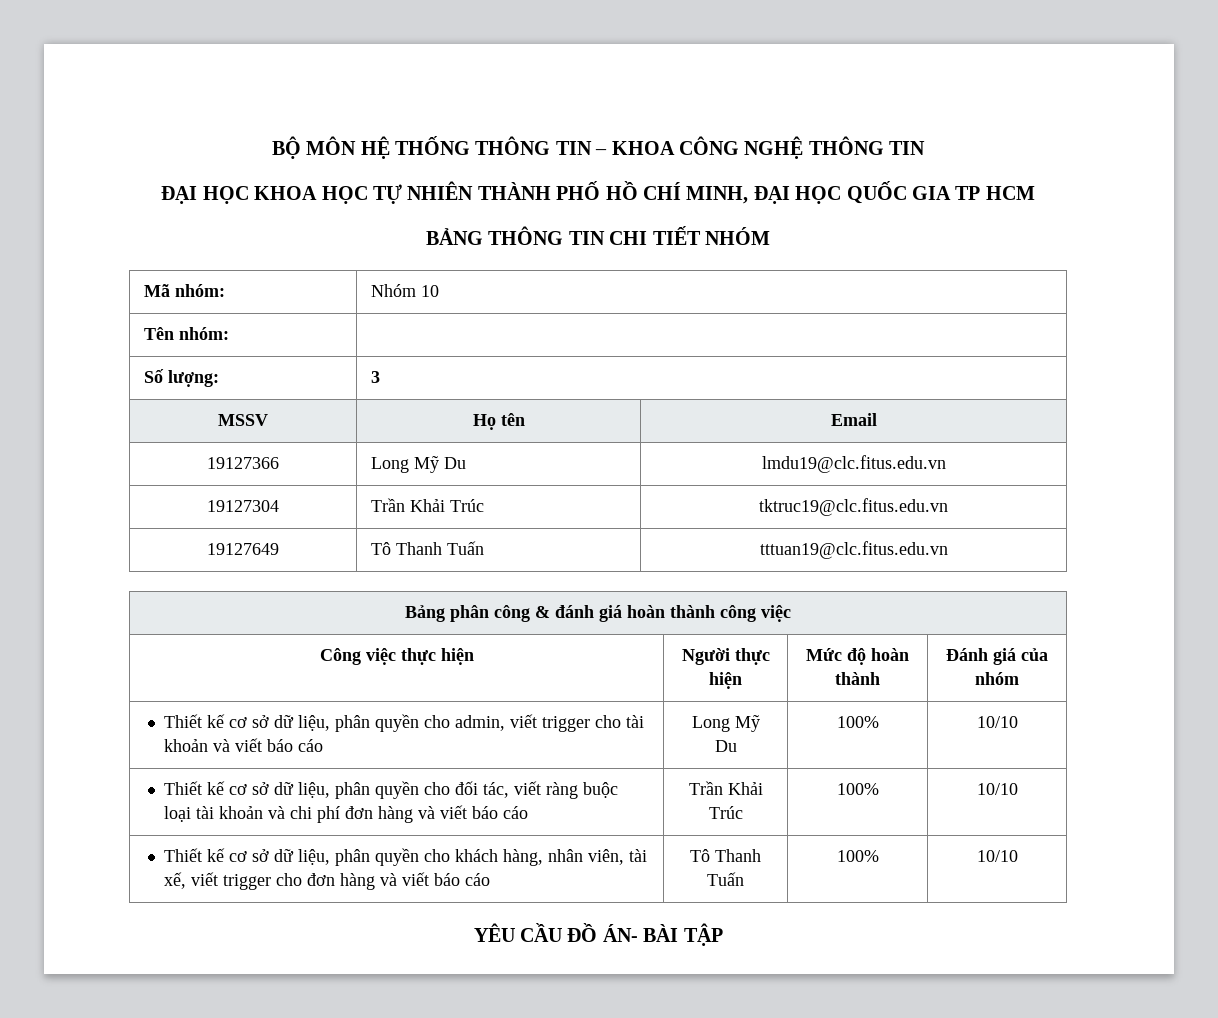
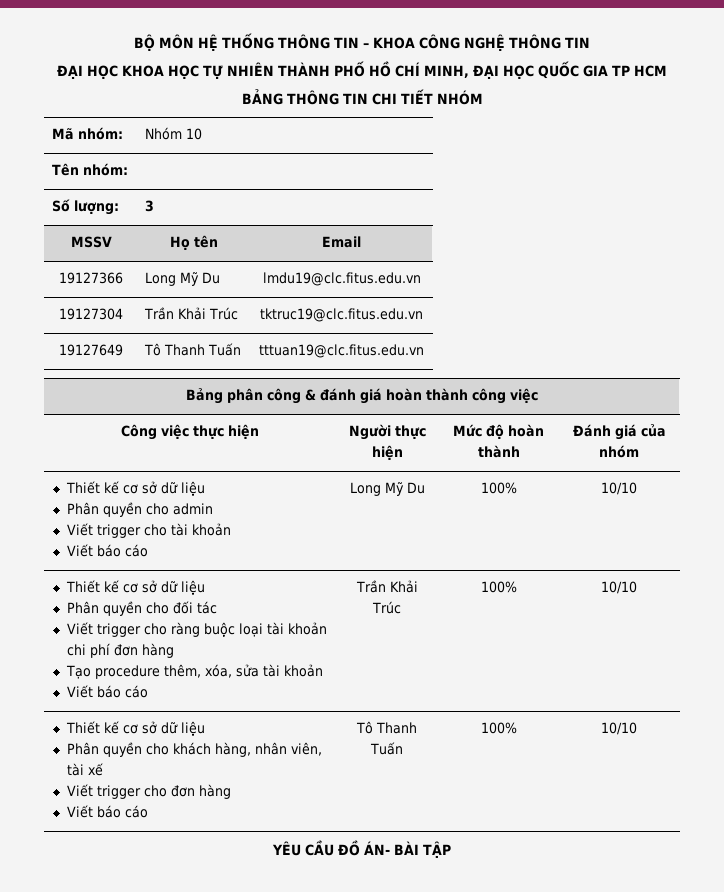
  Công việc thực hiện | Người thực hiện | Mức độ hoàn thành | Đánh giá của nhóm
- Thiết kế cơ sở dữ liệu, phân quyền cho admin, viết trigger cho tài khoản và viết báo cáo | Long Mỹ Du | 100% | 10/10
- Thiết kế cơ sở dữ liệu, phân quyền cho đối tác, viết ràng buộc loại tài khoản và chi phí đơn hàng và viết báo cáo | Trần Khải Trúc | 100% | 10/10
- Thiết kế cơ sở dữ liệu, phân quyền cho khách hàng, nhân viên, tài xế, viết trigger cho đơn hàng và viết báo cáo | Tô Thanh Tuấn | 100% | 10/10
+ Thiết kế cơ sở dữ liệu
+ Phân quyền cho admin
+ Viết trigger cho tài khoản
+ Viết báo cáo | Long Mỹ Du | 100% | 10/10
+ Thiết kế cơ sở dữ liệu
+ Phân quyền cho đối tác
+ Viết trigger cho ràng buộc loại tài khoản chi phí đơn hàng
+ Tạo procedure thêm, xóa, sửa tài khoản
+ Viết báo cáo | Trần Khải Trúc | 100% | 10/10
+ Thiết kế cơ sở dữ liệu
+ Phân quyền cho khách hàng, nhân viên, tài xế
+ Viết trigger cho đơn hàng
+ Viết báo cáo | Tô Thanh Tuấn | 100% | 10/10

